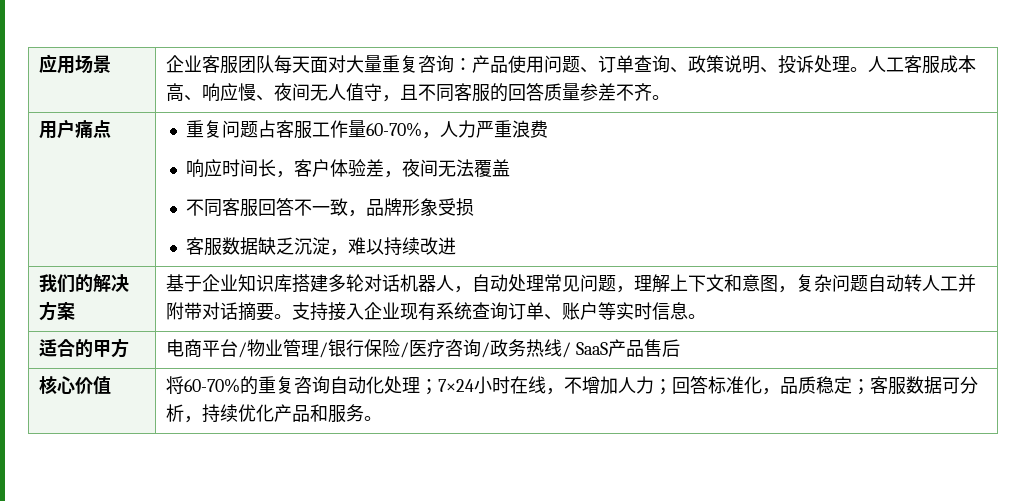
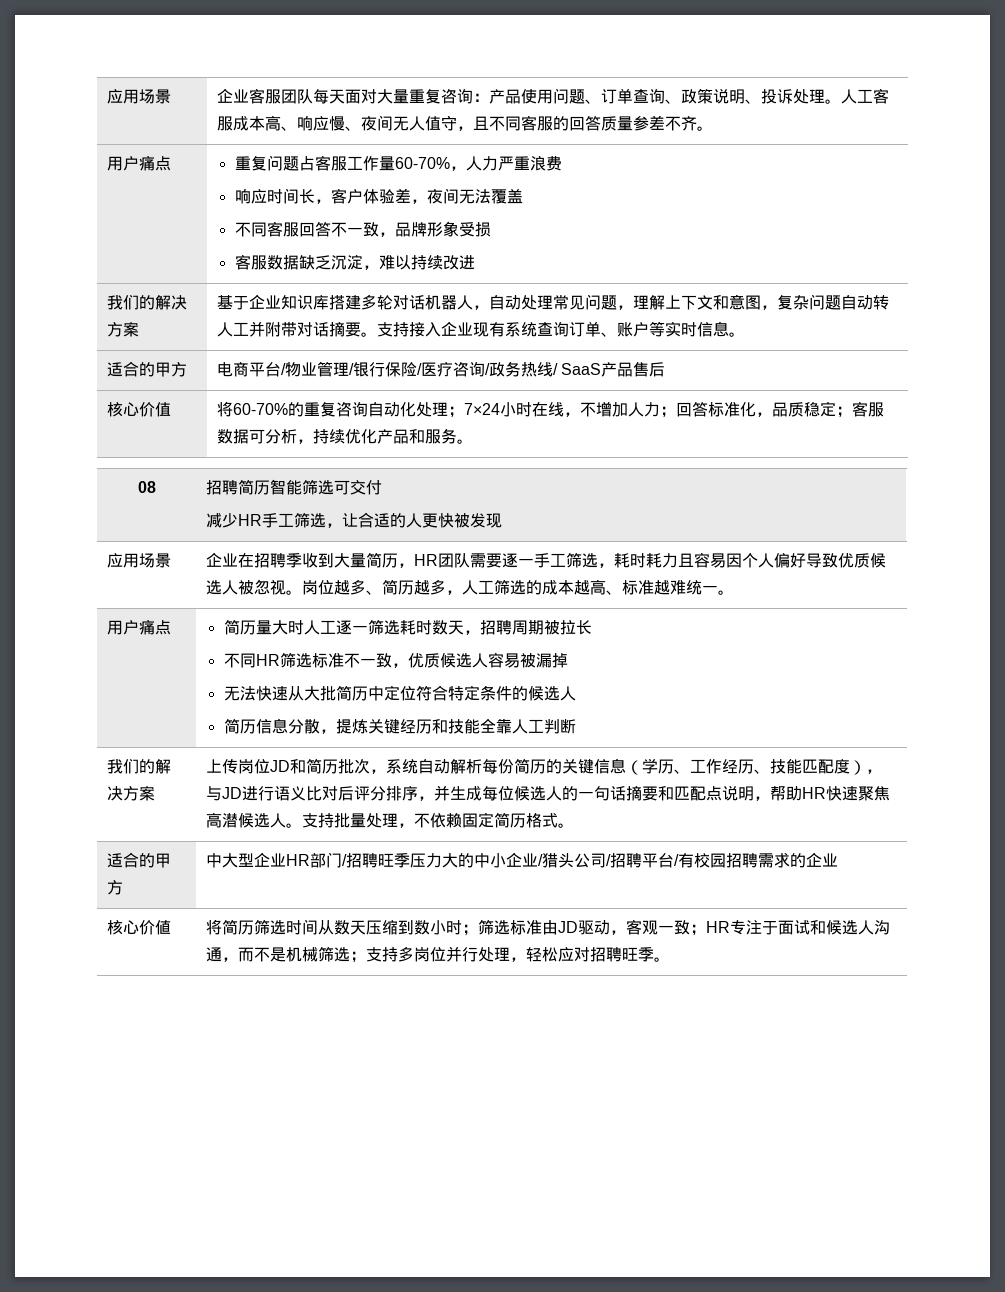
+ 08 | 招聘简历智能筛选可交付
+ 减少HR手工筛选，让合适的人更快被发现
+ 应用场景 | 企业在招聘季收到大量简历，HR团队需要逐一手工筛选，耗时耗力且容易因个人偏好导致优质候选人被忽视。岗位越多、简历越多，人工筛选的成本越高、标准越难统一。
+ 用户痛点 | 简历量大时人工逐一筛选耗时数天，招聘周期被拉长
+ 不同HR筛选标准不一致，优质候选人容易被漏掉
+ 无法快速从大批简历中定位符合特定条件的候选人
+ 简历信息分散，提炼关键经历和技能全靠人工判断
+ 我们的解决方案 | 上传岗位JD和简历批次，系统自动解析每份简历的关键信息（学历、工作经历、技能匹配度），与JD进行语义比对后评分排序，并生成每位候选人的一句话摘要和匹配点说明，帮助HR快速聚焦高潜候选人。支持批量处理，不依赖固定简历格式。
+ 适合的甲方 | 中大型企业HR部门/招聘旺季压力大的中小企业/猎头公司/招聘平台/有校园招聘需求的企业
+ 核心价値 | 将简历筛选时间从数天压缩到数小时；筛选标准由JD驱动，客观一致；HR专注于面试和候选人沟通，而不是机械筛选；支持多岗位并行处理，轻松应对招聘旺季。

